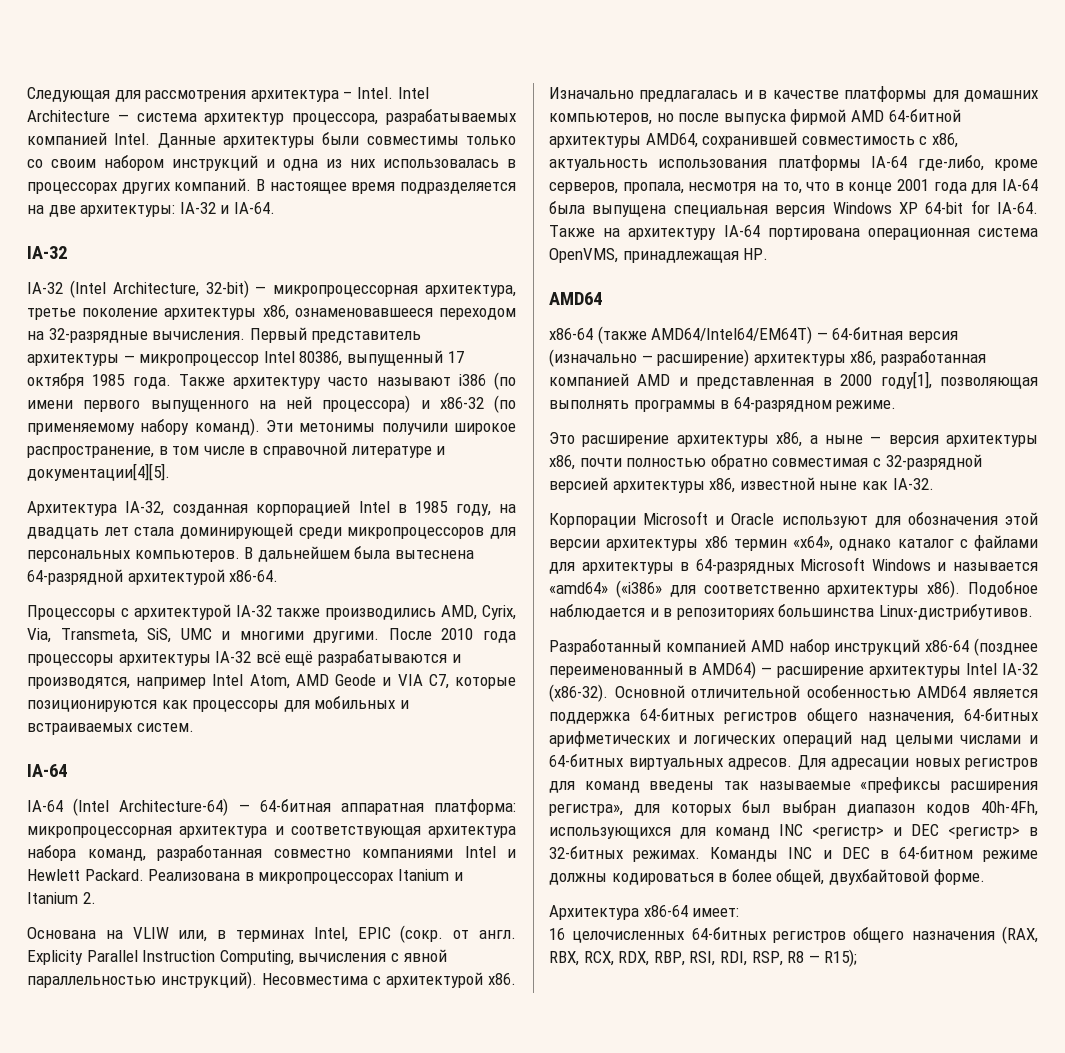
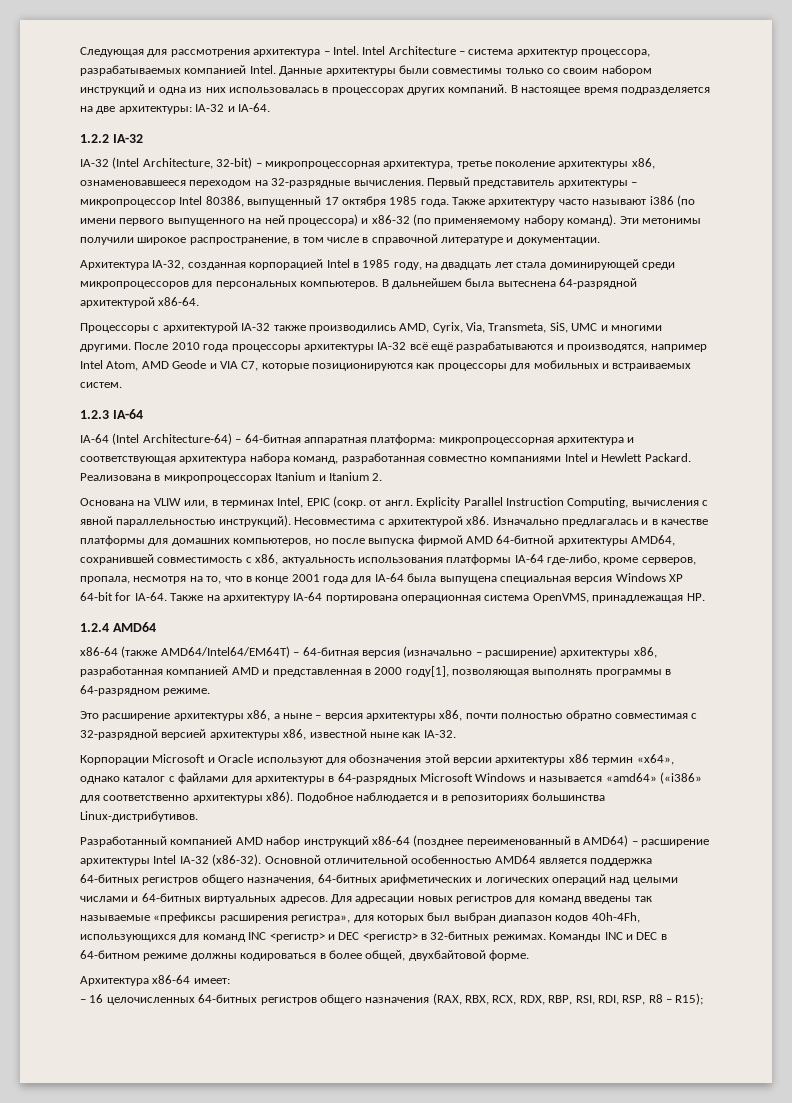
- Intel Architecture — система архитектур процессора, разрабатываемых компанией Intel.
+ Intel Architecture – система архитектур процессора, разрабатываемых компанией Intel.
  В настоящее время подразделяется на две архитектуры: IA-32 и IA-64.
- IA-32
+ 1.2.2 IA-32
- IA-32 (Intel Architecture, 32-bit) — микропроцессорная архитектура, третье поколение архитектуры x86, ознаменовавшееся переходом на 32-разрядные вычисления.
+ IA-32 (Intel Architecture, 32-bit) – микропроцессорная архитектура, третье поколение архитектуры x86, ознаменовавшееся переходом на 32-разрядные вычисления.
- Первый представитель архитектуры — микропроцессор Intel 80386, выпущенный 17 октября 1985 года.
+ Первый представитель архитектуры – микропроцессор Intel 80386, выпущенный 17 октября 1985 года.
- Эти метонимы получили широкое распространение, в том числе в справочной литературе и документации[4][5].
+ Эти метонимы получили широкое распространение, в том числе в справочной литературе и документации.
  После 2010 года процессоры архитектуры IA-32 всё ещё разрабатываются и производятся, например Intel Atom, AMD Geode и VIA C7, которые позиционируются как процессоры для мобильных и встраиваемых систем.
- IA-64
+ 1.2.3 IA-64
- IA-64 (Intel Architecture-64) — 64-битная аппаратная платформа: микропроцессорная архитектура и соответствующая архитектура набора команд, разработанная совместно компаниями Intel и Hewlett Packard.
+ IA-64 (Intel Architecture-64) – 64-битная аппаратная платформа: микропроцессорная архитектура и соответствующая архитектура набора команд, разработанная совместно компаниями Intel и Hewlett Packard.
  Также на архитектуру IA-64 портирована операционная система OpenVMS, принадлежащая HP.
- AMD64
+ 1.2.4 AMD64
- x86-64 (также AMD64/Intel64/EM64T) — 64-битная версия (изначально — расширение) архитектуры x86, разработанная компанией AMD и представленная в 2000 году[1], позволяющая выполнять программы в 64-разрядном режиме.
+ x86-64 (также AMD64/Intel64/EM64T) – 64-битная версия (изначально – расширение) архитектуры x86, разработанная компанией AMD и представленная в 2000 году[1], позволяющая выполнять программы в 64-разрядном режиме.
- Это расширение архитектуры x86, а ныне — версия архитектуры x86, почти полностью обратно совместимая с 32-разрядной версией архитектуры x86, известной ныне как IA-32.
+ Это расширение архитектуры x86, а ныне – версия архитектуры x86, почти полностью обратно совместимая с 32-разрядной версией архитектуры x86, известной ныне как IA-32.
- Разработанный компанией AMD набор инструкций x86-64 (позднее переименованный в AMD64) — расширение архитектуры Intel IA-32 (x86-32).
+ Разработанный компанией AMD набор инструкций x86-64 (позднее переименованный в AMD64) – расширение архитектуры Intel IA-32 (x86-32).
- 16 целочисленных 64-битных регистров общего назначения (RAX, RBX, RCX, RDX, RBP, RSI, RDI, RSP, R8 — R15);
+ – 16 целочисленных 64-битных регистров общего назначения (RAX, RBX, RCX, RDX, RBP, RSI, RDI, RSP, R8 – R15);

